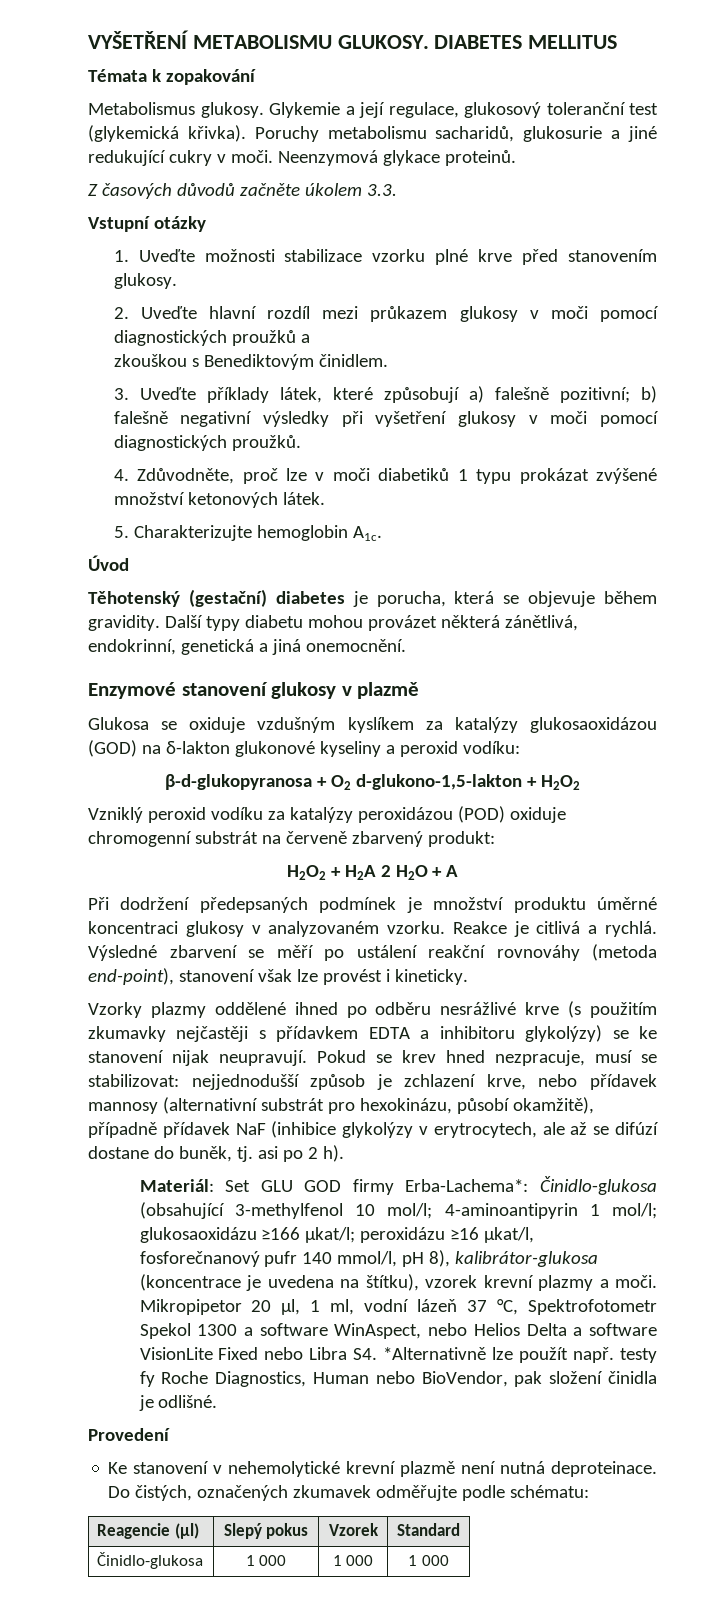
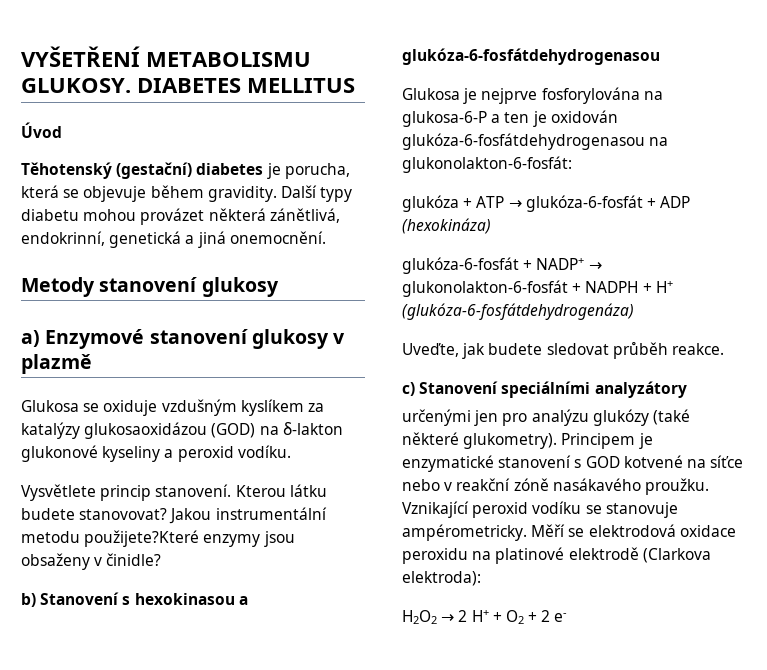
- Témata k zopakování
- Metabolismus glukosy. Glykemie a její regulace, glukosový toleranční test (glykemická křivka). Poruchy metabolismu sacharidů, glukosurie a jiné redukující cukry v moči. Neenzymová glykace proteinů.
- Z časových důvodů začněte úkolem 3.3.
- Vstupní otázky
- 1. Uveďte možnosti stabilizace vzorku plné krve před stanovením glukosy.
- 2. Uveďte hlavní rozdíl mezi průkazem glukosy v moči pomocí diagnostických proužků a
- zkouškou s Benediktovým činidlem.
- 3. Uveďte příklady látek, které způsobují a) falešně pozitivní; b) falešně negativní výsledky při vyšetření glukosy v moči pomocí diagnostických proužků.
- 4. Zdůvodněte, proč lze v moči diabetiků 1 typu prokázat zvýšené množství ketonových látek.
- 5. Charakterizujte hemoglobin A1c.
- Enzymové stanovení glukosy v plazmě
+ Metody stanovení glukosy
+ a) Enzymové stanovení glukosy v plazmě
- Glukosa se oxiduje vzdušným kyslíkem za katalýzy glukosaoxidázou (GOD) na δ-lakton glukonové kyseliny a peroxid vodíku:
- β-d-glukopyranosa + O2 d-glukono-1,5-lakton + H2O2
- Vzniklý peroxid vodíku za katalýzy peroxidázou (POD) oxiduje chromogenní substrát na červeně zbarvený produkt:
- H2O2 + H2A 2 H2O + A
- Při dodržení předepsaných podmínek je množství produktu úměrné koncentraci glukosy v analyzovaném vzorku. Reakce je citlivá a rychlá. Výsledné zbarvení se měří po ustálení reakční rovnováhy (metoda end-point), stanovení však lze provést i kineticky.
- Vzorky plazmy oddělené ihned po odběru nesrážlivé krve (s použitím zkumavky nejčastěji s přídavkem EDTA a inhibitoru glykolýzy) se ke stanovení nijak neupravují. Pokud se krev hned nezpracuje, musí se stabilizovat: nejjednodušší způsob je zchlazení krve, nebo přídavek mannosy (alternativní substrát pro hexokinázu, působí okamžitě), případně přídavek NaF (inhibice glykolýzy v erytrocytech, ale až se difúzí dostane do buněk, tj. asi po 2 h).
- Materiál: Set GLU GOD firmy Erba-Lachema*: Činidlo-glukosa (obsahující 3-methylfenol 10 mol/l; 4-aminoantipyrin 1 mol/l; glukosaoxidázu ≥166 μkat/l; peroxidázu ≥16 μkat/l, fosforečnanový pufr 140 mmol/l, pH 8), kalibrátor-glukosa (koncentrace je uvedena na štítku), vzorek krevní plazmy a moči. Mikropipetor 20 μl, 1 ml, vodní lázeň 37 °C, Spektrofotometr Spekol 1300 a software WinAspect, nebo Helios Delta a software VisionLite Fixed nebo Libra S4. *Alternativně lze použít např. testy fy Roche Diagnostics, Human nebo BioVendor, pak složení činidla je odlišné.
- Provedení
- Ke stanovení v nehemolytické krevní plazmě není nutná deproteinace. Do čistých, označených zkumavek odměřujte podle schématu:
- Reagencie (µl) | Slepý pokus | Vzorek | Standard
- Činidlo-glukosa | 1 000 | 1 000 | 1 000
+ Glukosa se oxiduje vzdušným kyslíkem za katalýzy glukosaoxidázou (GOD) na δ-lakton glukonové kyseliny a peroxid vodíku.
+ Vysvětlete princip stanovení. Kterou látku budete stanovovat? Jakou instrumentální metodu použijete?Které enzymy jsou obsaženy v činidle?
+ b) Stanovení s hexokinasou a glukóza-6-fosfátdehydrogenasou
+ Glukosa je nejprve fosforylována na glukosa-6-P a ten je oxidován glukóza-6-fosfátdehydrogenasou na glukonolakton-6-fosfát:
+ glukóza + ATP → glukóza-6-fosfát + ADP (hexokináza)
+ glukóza-6-fosfát + NADP+ → glukonolakton-6-fosfát + NADPH + H+ (glukóza-6-fosfátdehydrogenáza)
+ Uveďte, jak budete sledovat průběh reakce.
+ c) Stanovení speciálními analyzátory
+ určenými jen pro analýzu glukózy (také některé glukometry). Principem je enzymatické stanovení s GOD kotvené na síťce nebo v reakční zóně nasákavého proužku. Vznikající peroxid vodíku se stanovuje ampérometricky. Měří se elektrodová oxidace peroxidu na platinové elektrodě (Clarkova elektroda):
+ H2O2 → 2 H+ + O2 + 2 e-

